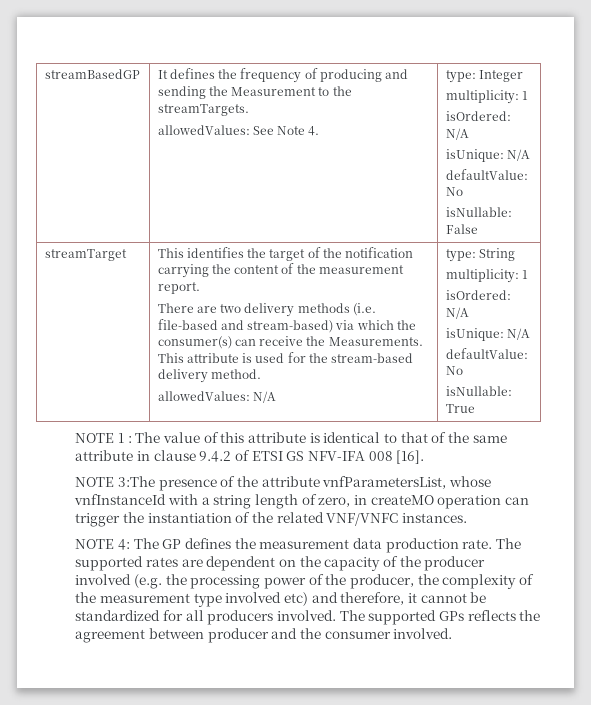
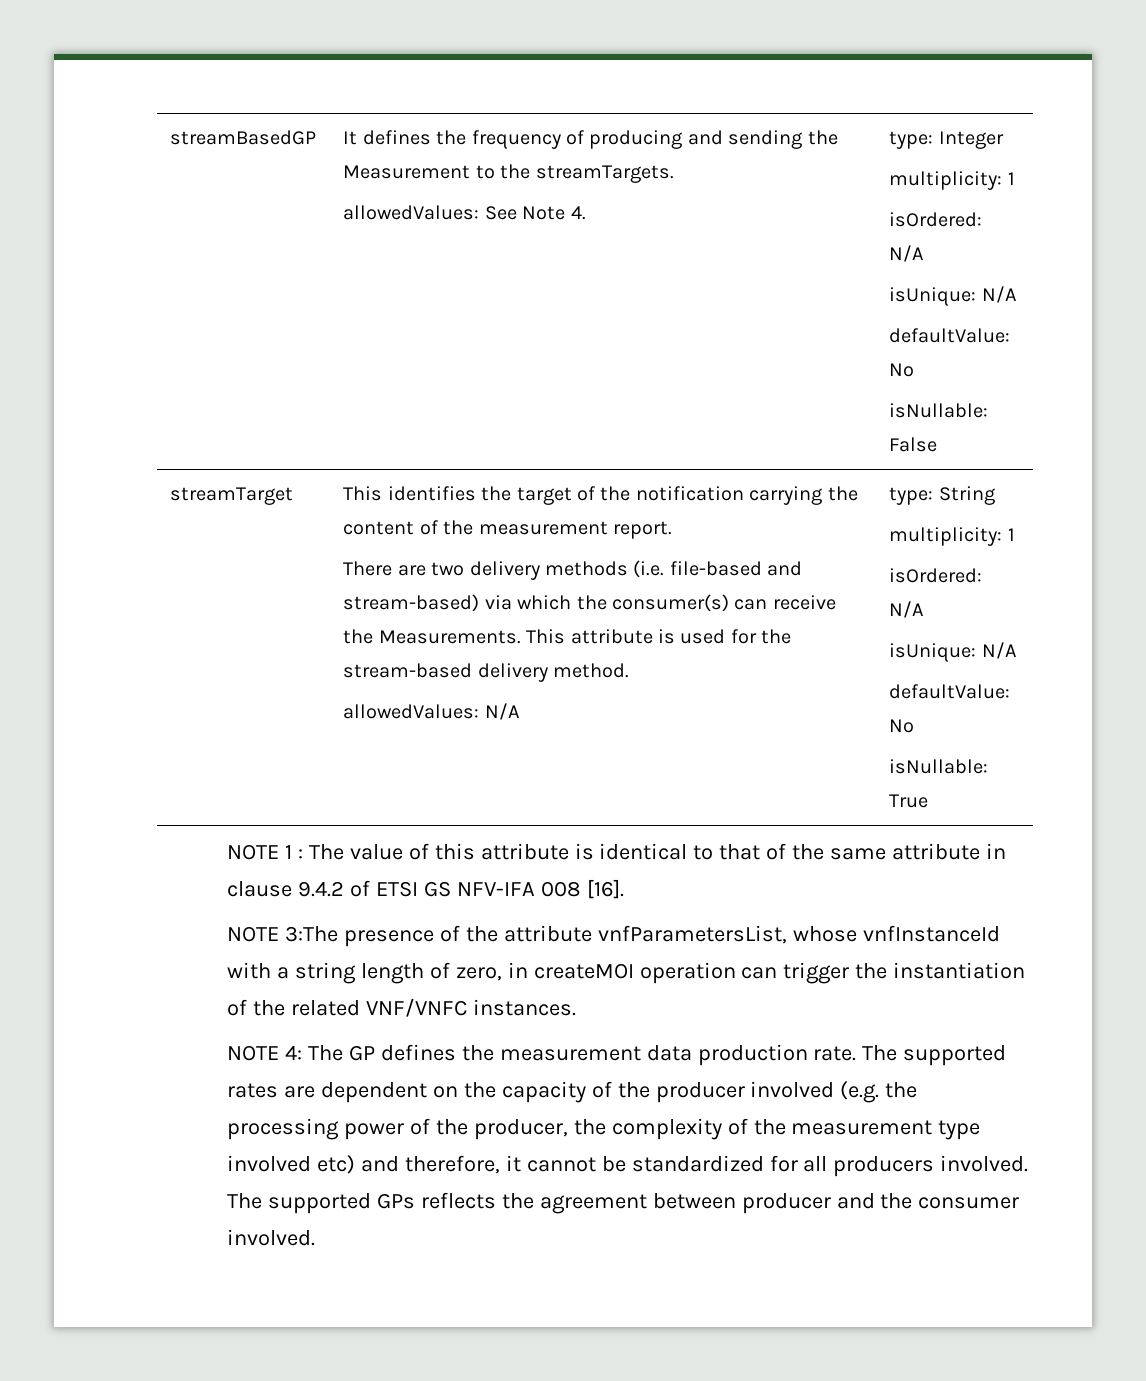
- NOTE 3:The presence of the attribute vnfParametersList, whose vnfInstanceId with a string length of zero, in createMO operation can trigger the instantiation of the related VNF/VNFC instances.
+ NOTE 3:The presence of the attribute vnfParametersList, whose vnfInstanceId with a string length of zero, in createMOI operation can trigger the instantiation of the related VNF/VNFC instances.

